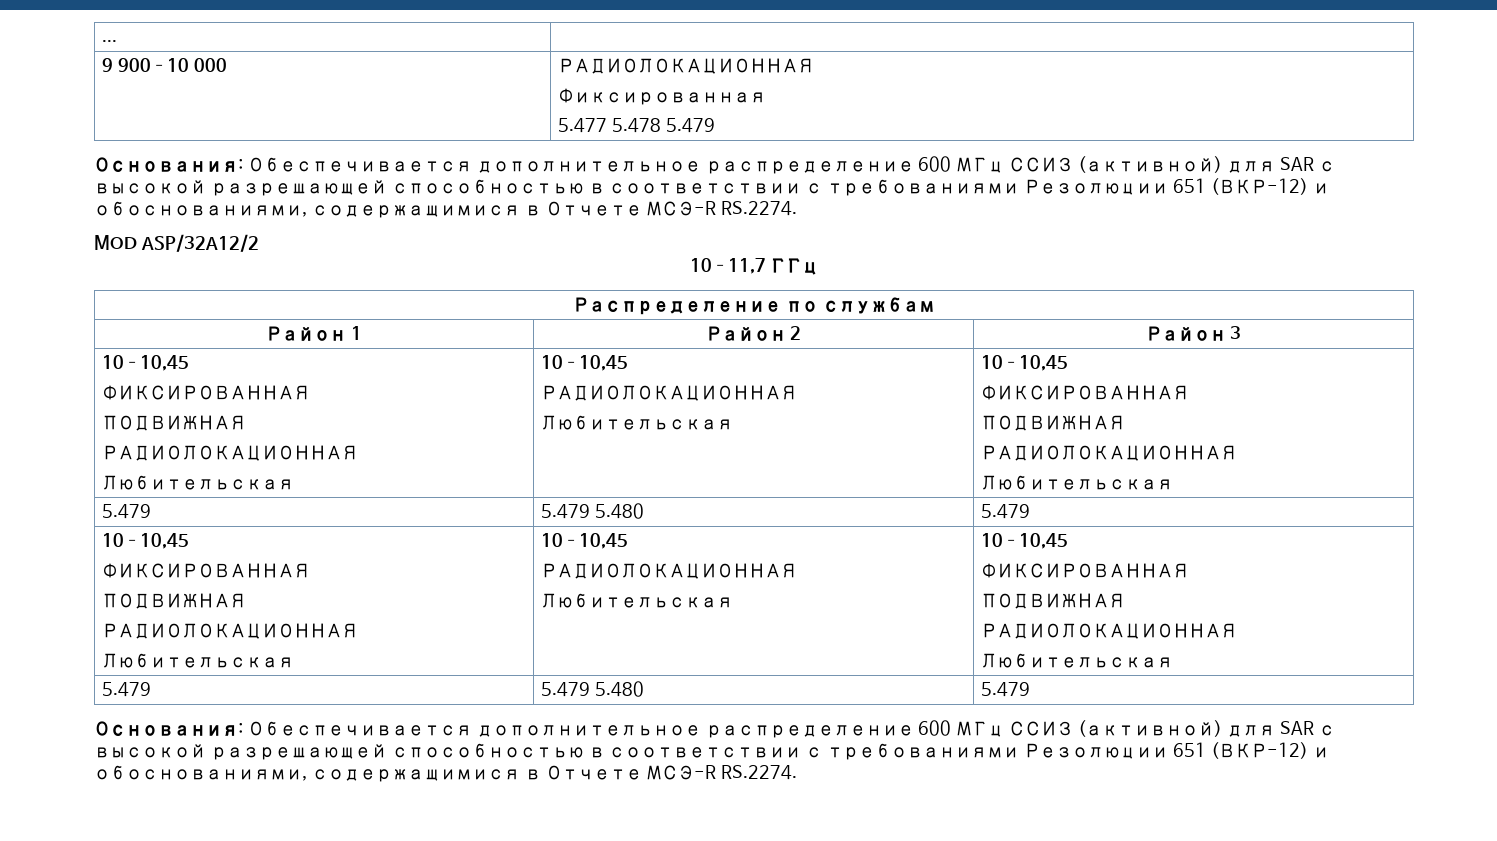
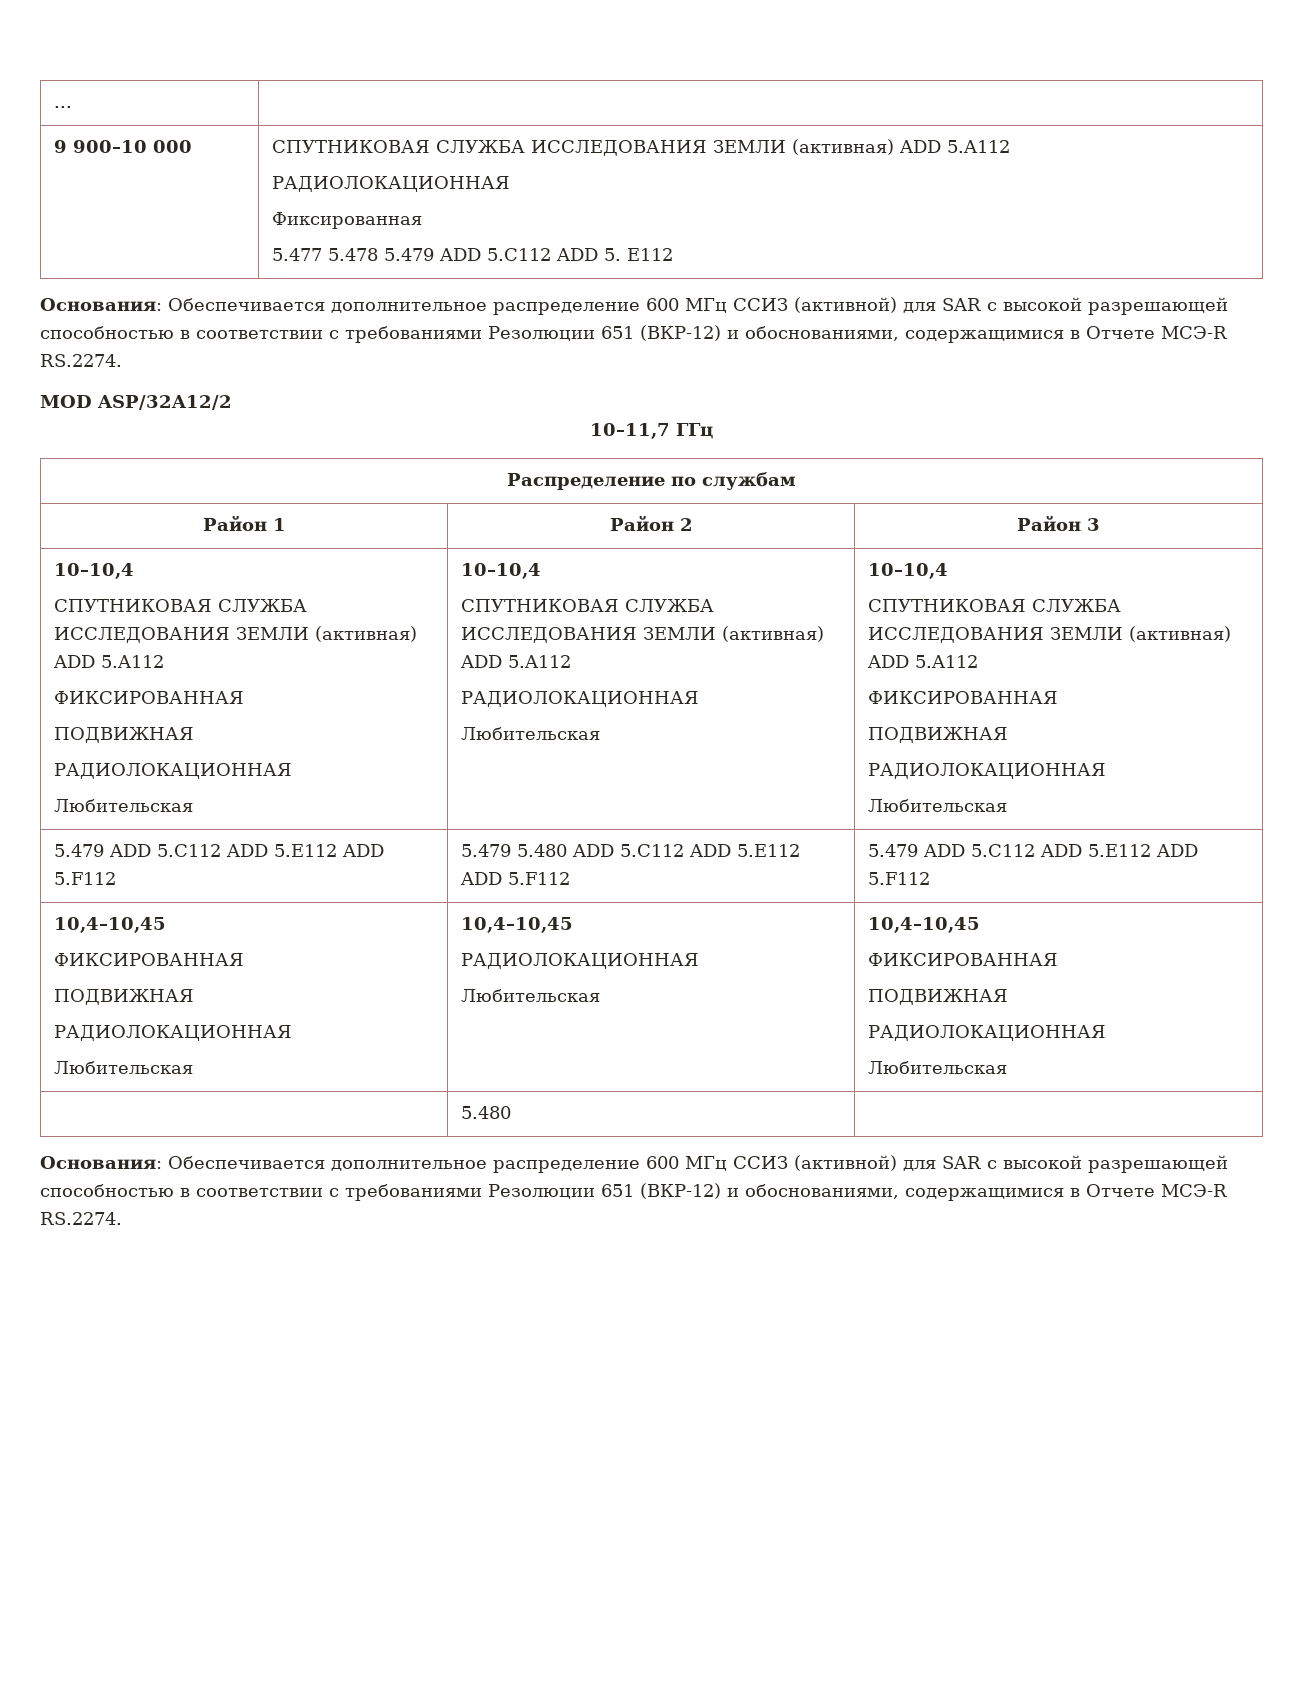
- 9 900–10 000 | РАДИОЛОКАЦИОННАЯ
+ 9 900–10 000 | СПУТНИКОВАЯ СЛУЖБА ИССЛЕДОВАНИЯ ЗЕМЛИ (активная) ADD 5.A112
+ РАДИОЛОКАЦИОННАЯ
  Фиксированная
- 5.477 5.478 5.479
+ 5.477 5.478 5.479 ADD 5.C112 ADD 5. Е112
  Район 1 | Район 2 | Район 3
- 10–10,45
+ 10–10,4
+ СПУТНИКОВАЯ СЛУЖБА ИССЛЕДОВАНИЯ ЗЕМЛИ (активная) ADD 5.A112
  ФИКСИРОВАННАЯ
  ПОДВИЖНАЯ
  РАДИОЛОКАЦИОННАЯ
- Любительская | 10–10,45
+ Любительская | 10–10,4
+ СПУТНИКОВАЯ СЛУЖБА ИССЛЕДОВАНИЯ ЗЕМЛИ (активная) ADD 5.A112
  РАДИОЛОКАЦИОННАЯ
- Любительская | 10–10,45
+ Любительская | 10–10,4
+ СПУТНИКОВАЯ СЛУЖБА ИССЛЕДОВАНИЯ ЗЕМЛИ (активная) ADD 5.A112
  ФИКСИРОВАННАЯ
  ПОДВИЖНАЯ
  РАДИОЛОКАЦИОННАЯ
  Любительская
- 5.479 | 5.479 5.480 | 5.479
- 10–10,45
+ 5.479 ADD 5.C112 ADD 5.E112 ADD 5.F112 | 5.479 5.480 ADD 5.C112 ADD 5.E112 ADD 5.F112 | 5.479 ADD 5.C112 ADD 5.E112 ADD 5.F112
+ 10,4–10,45
  ФИКСИРОВАННАЯ
  ПОДВИЖНАЯ
  РАДИОЛОКАЦИОННАЯ
- Любительская | 10–10,45
+ Любительская | 10,4–10,45
  РАДИОЛОКАЦИОННАЯ
- Любительская | 10–10,45
+ Любительская | 10,4–10,45
  ФИКСИРОВАННАЯ
  ПОДВИЖНАЯ
  РАДИОЛОКАЦИОННАЯ
  Любительская
- 5.479 | 5.479 5.480 | 5.479
+ | 5.480 |

